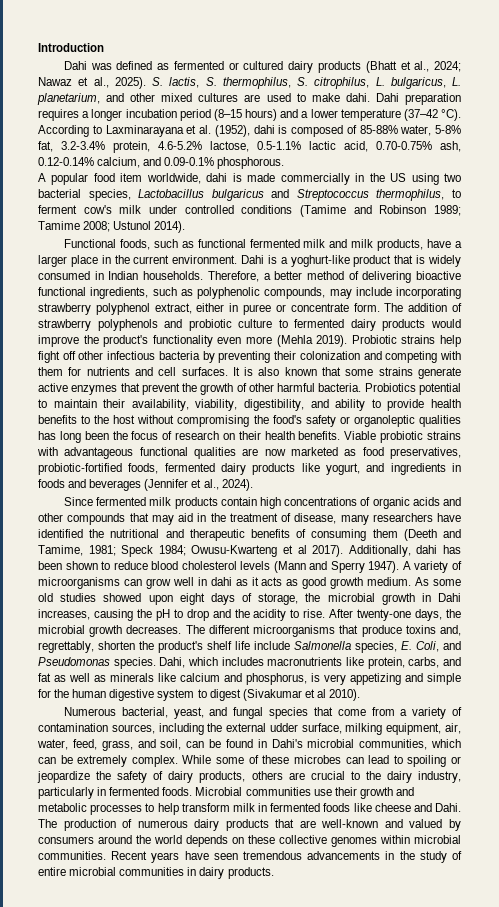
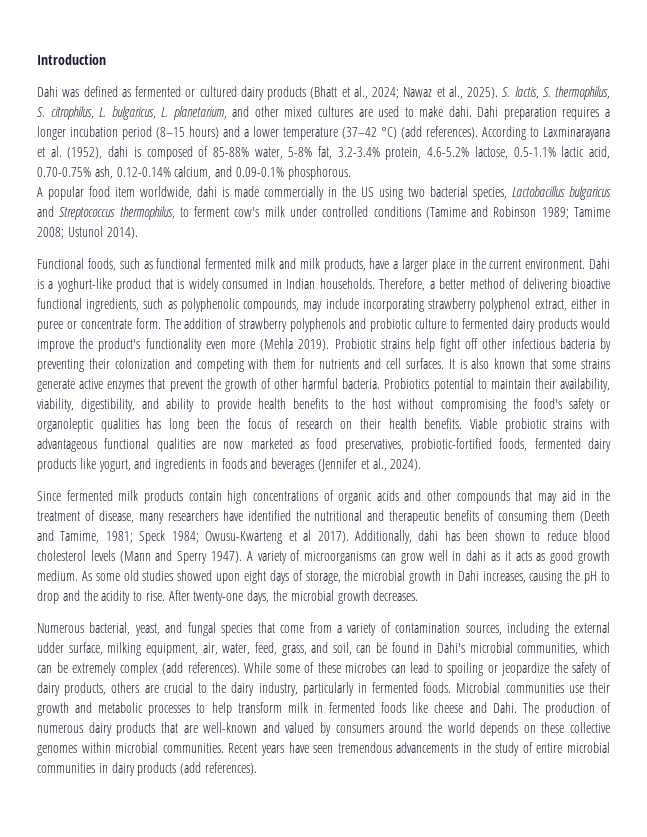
- Dahi preparation requires a longer incubation period (8–15 hours) and a lower temperature (37–42 °C).
+ Dahi preparation requires a longer incubation period (8–15 hours) and a lower temperature (37–42 °C) (add references).
- The different microorganisms that produce toxins and, regrettably, shorten the product's shelf life include Salmonella species, E. Coli, and Pseudomonas species. Dahi, which includes macronutrients like protein, carbs, and fat as well as minerals like calcium and phosphorus, is very appetizing and simple for the human digestive system to digest (Sivakumar et al 2010).
- Numerous bacterial, yeast, and fungal species that come from a variety of contamination sources, including the external udder surface, milking equipment, air, water, feed, grass, and soil, can be found in Dahi's microbial communities, which can be extremely complex.
+ Numerous bacterial, yeast, and fungal species that come from a variety of contamination sources, including the external udder surface, milking equipment, air, water, feed, grass, and soil, can be found in Dahi's microbial communities, which can be extremely complex (add references).
- Recent years have seen tremendous advancements in the study of entire microbial communities in dairy products.
+ Recent years have seen tremendous advancements in the study of entire microbial communities in dairy products (add references).

